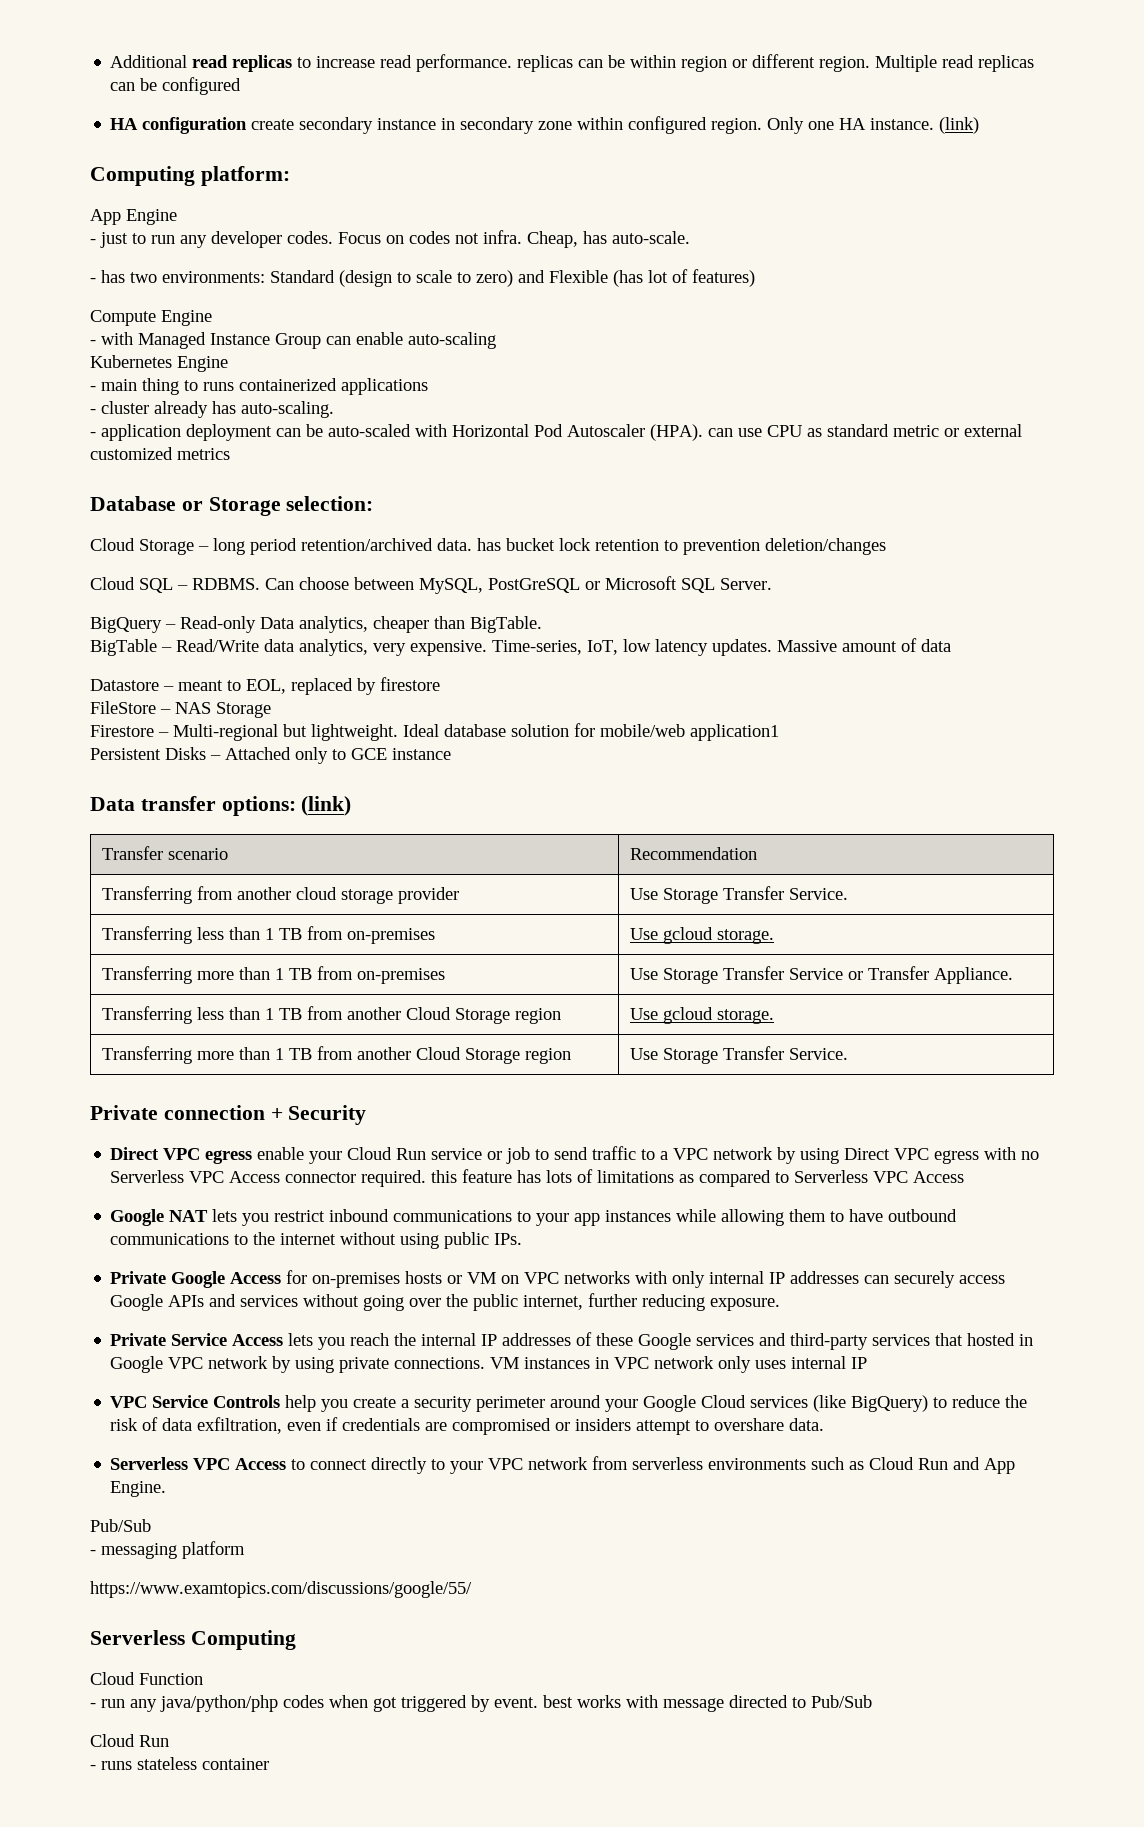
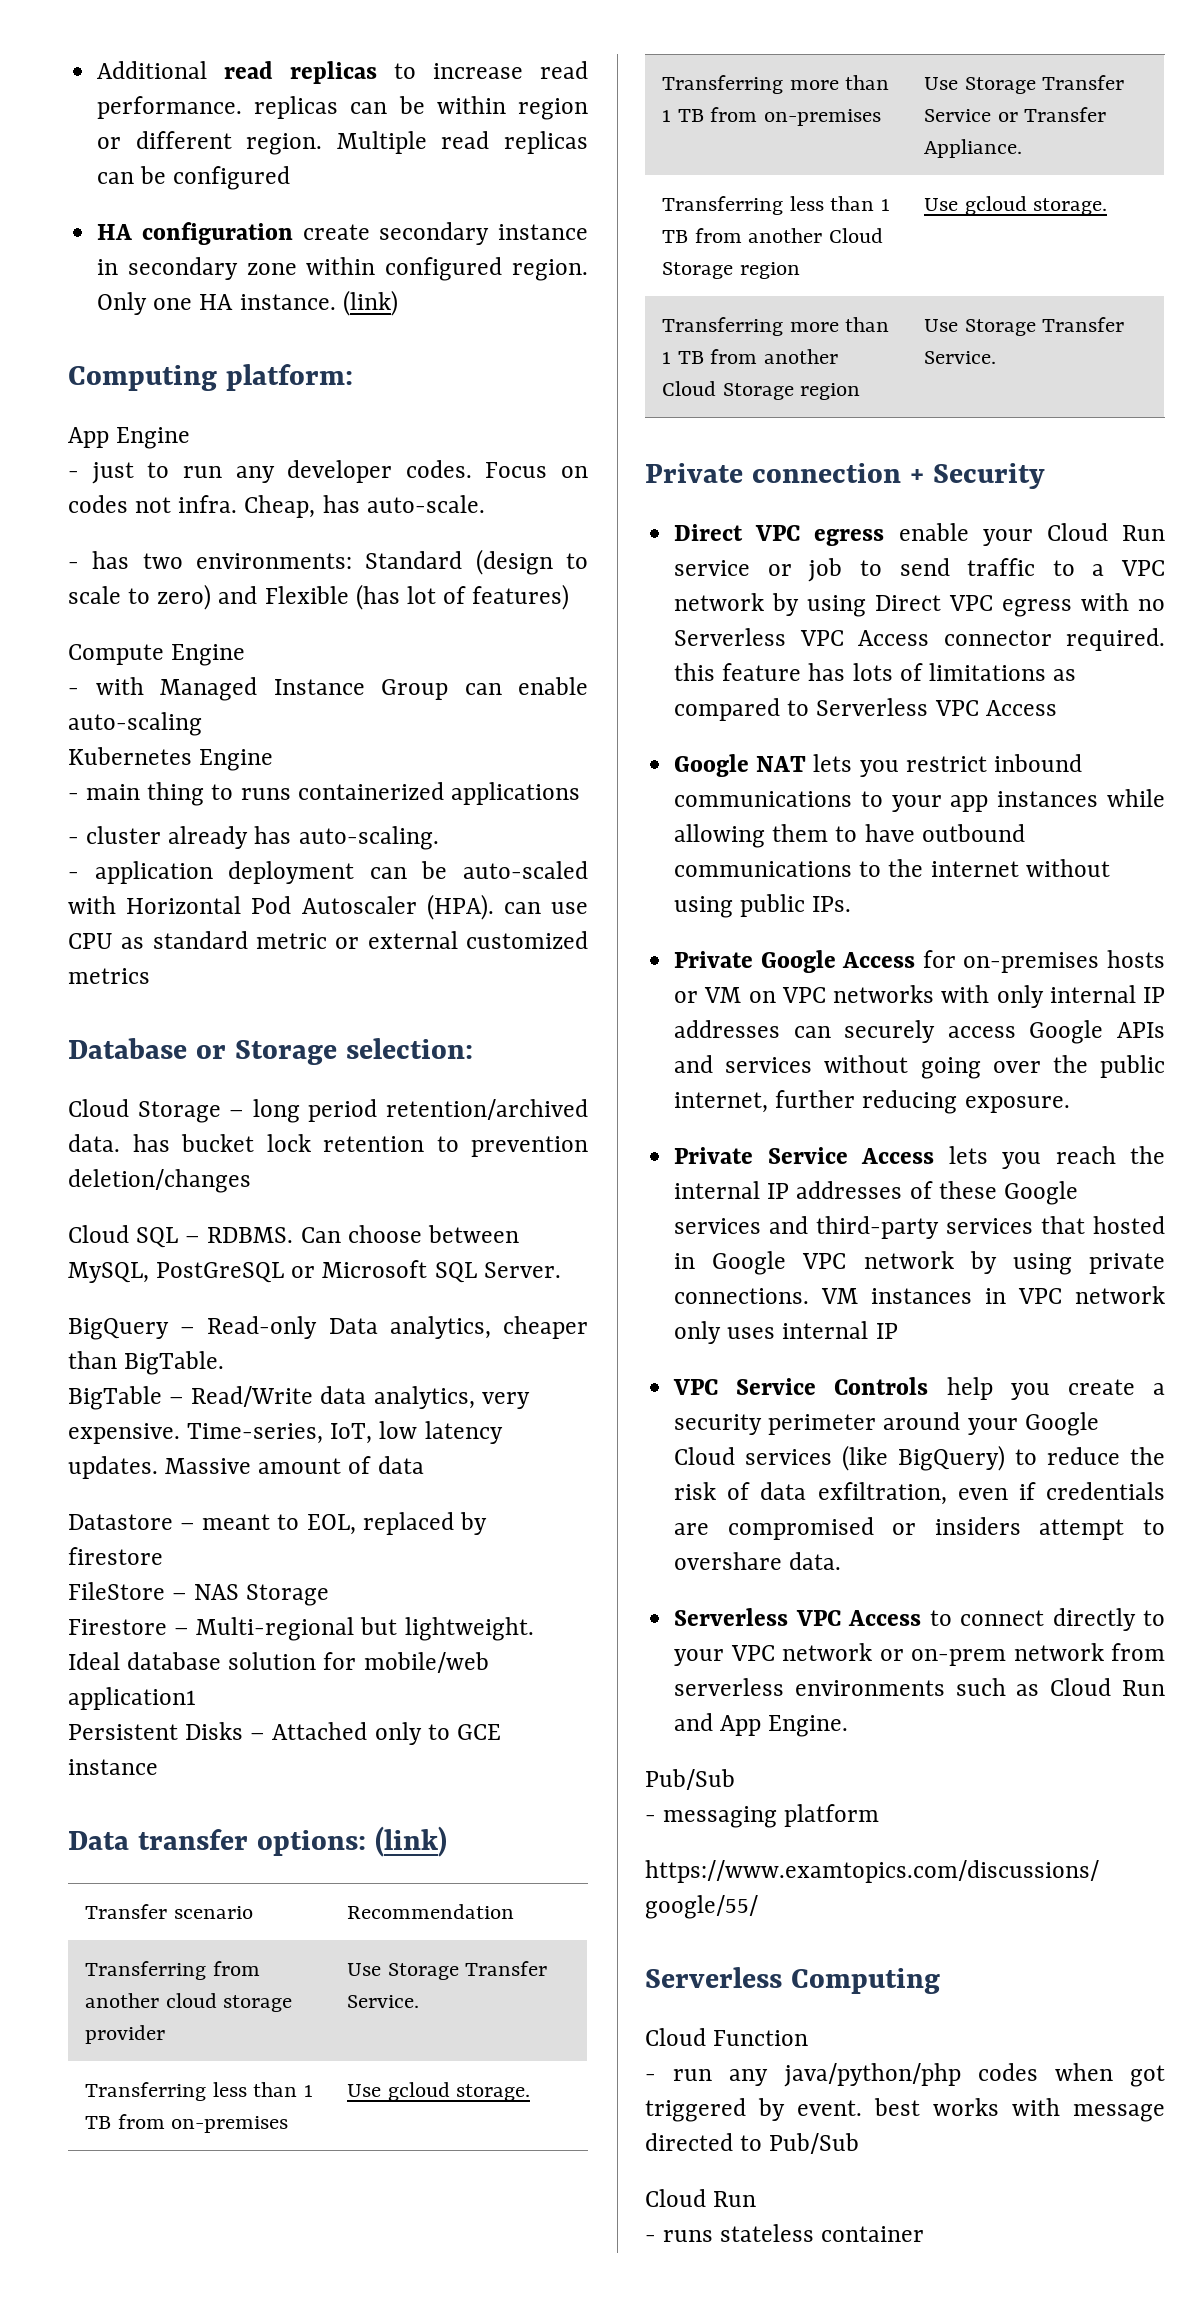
- Serverless VPC Access to connect directly to your VPC network from serverless environments such as Cloud Run and App Engine.
+ Serverless VPC Access to connect directly to your VPC network or on-prem network from serverless environments such as Cloud Run and App Engine.

